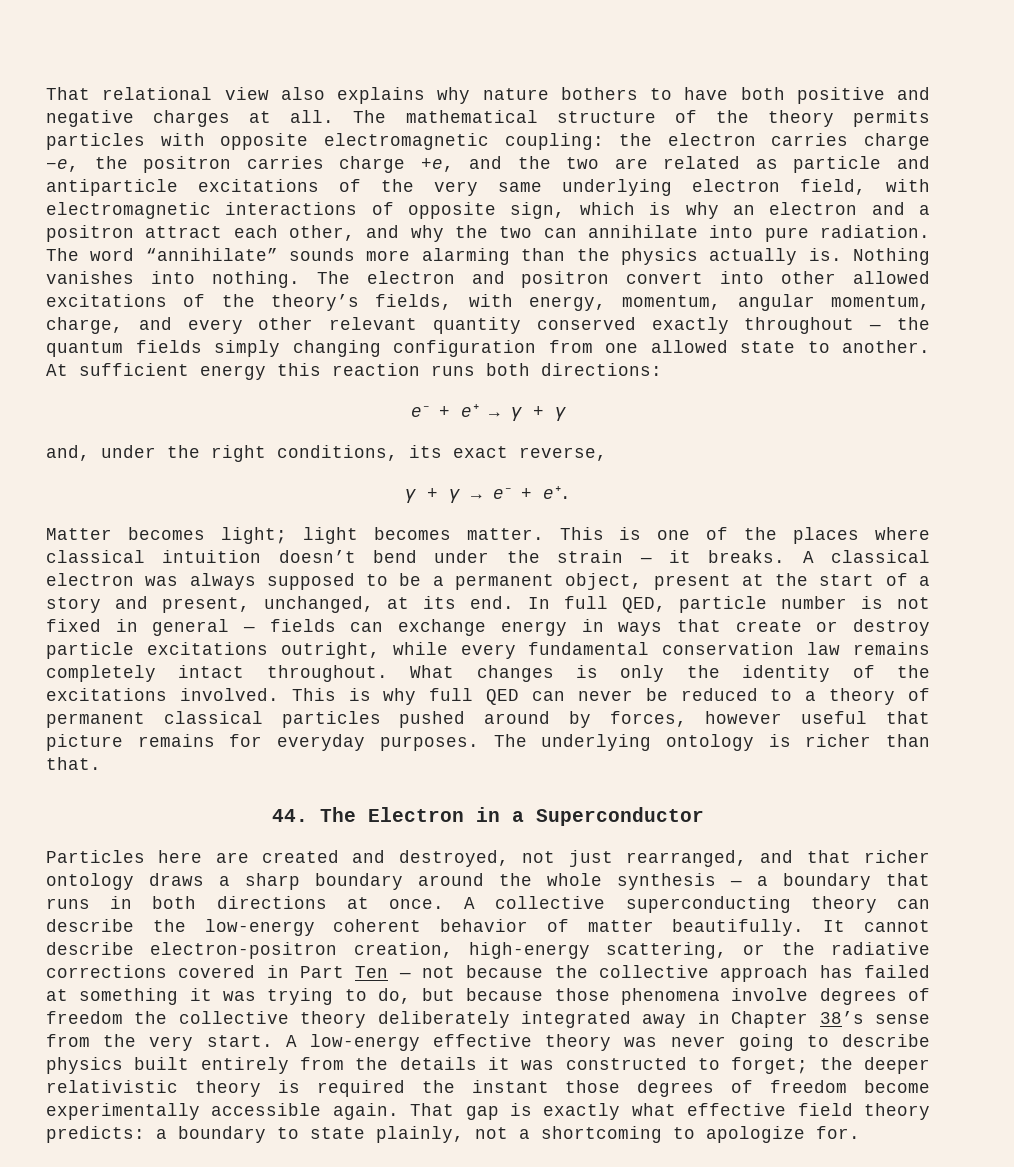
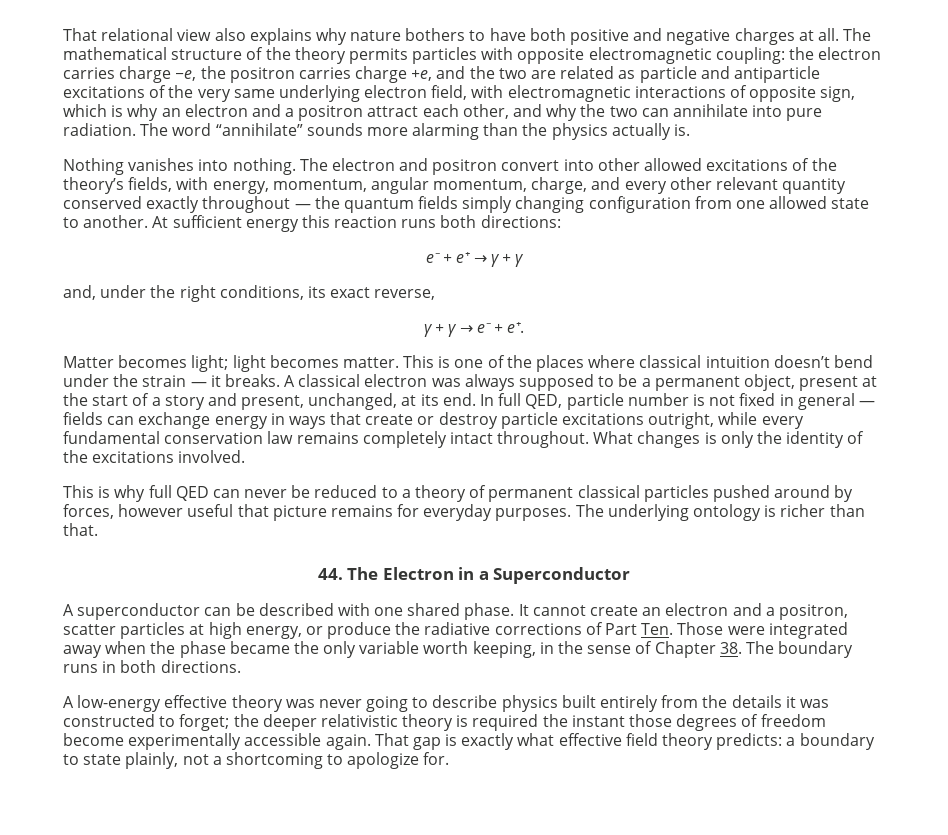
- The word “annihilate” sounds more alarming than the physics actually is. Nothing vanishes into nothing.
+ The word “annihilate” sounds more alarming than the physics actually is.
+ Nothing vanishes into nothing.
- What changes is only the identity of the excitations involved. This is why full QED can never be reduced to a theory of permanent classical particles pushed around by forces, however useful that picture remains for everyday purposes.
+ What changes is only the identity of the excitations involved.
+ This is why full QED can never be reduced to a theory of permanent classical particles pushed around by forces, however useful that picture remains for everyday purposes.
- Particles here are created and destroyed, not just rearranged, and that richer ontology draws a sharp boundary around the whole synthesis — a boundary that runs in both directions at once. A collective superconducting theory can describe the low-energy coherent behavior of matter beautifully. It cannot describe electron-positron creation, high-energy scattering, or the radiative corrections covered in Part Ten — not because the collective approach has failed at something it was trying to do, but because those phenomena involve degrees of freedom the collective theory deliberately integrated away in Chapter 38’s sense from the very start. A low-energy effective theory was never going to describe physics built entirely from the details it was constructed to forget; the deeper relativistic theory is required the instant those degrees of freedom become experimentally accessible again.
+ A superconductor can be described with one shared phase. It cannot create an electron and a positron, scatter particles at high energy, or produce the radiative corrections of Part Ten. Those were integrated away when the phase became the only variable worth keeping, in the sense of Chapter 38. The boundary runs in both directions.
+ A low-energy effective theory was never going to describe physics built entirely from the details it was constructed to forget; the deeper relativistic theory is required the instant those degrees of freedom become experimentally accessible again.

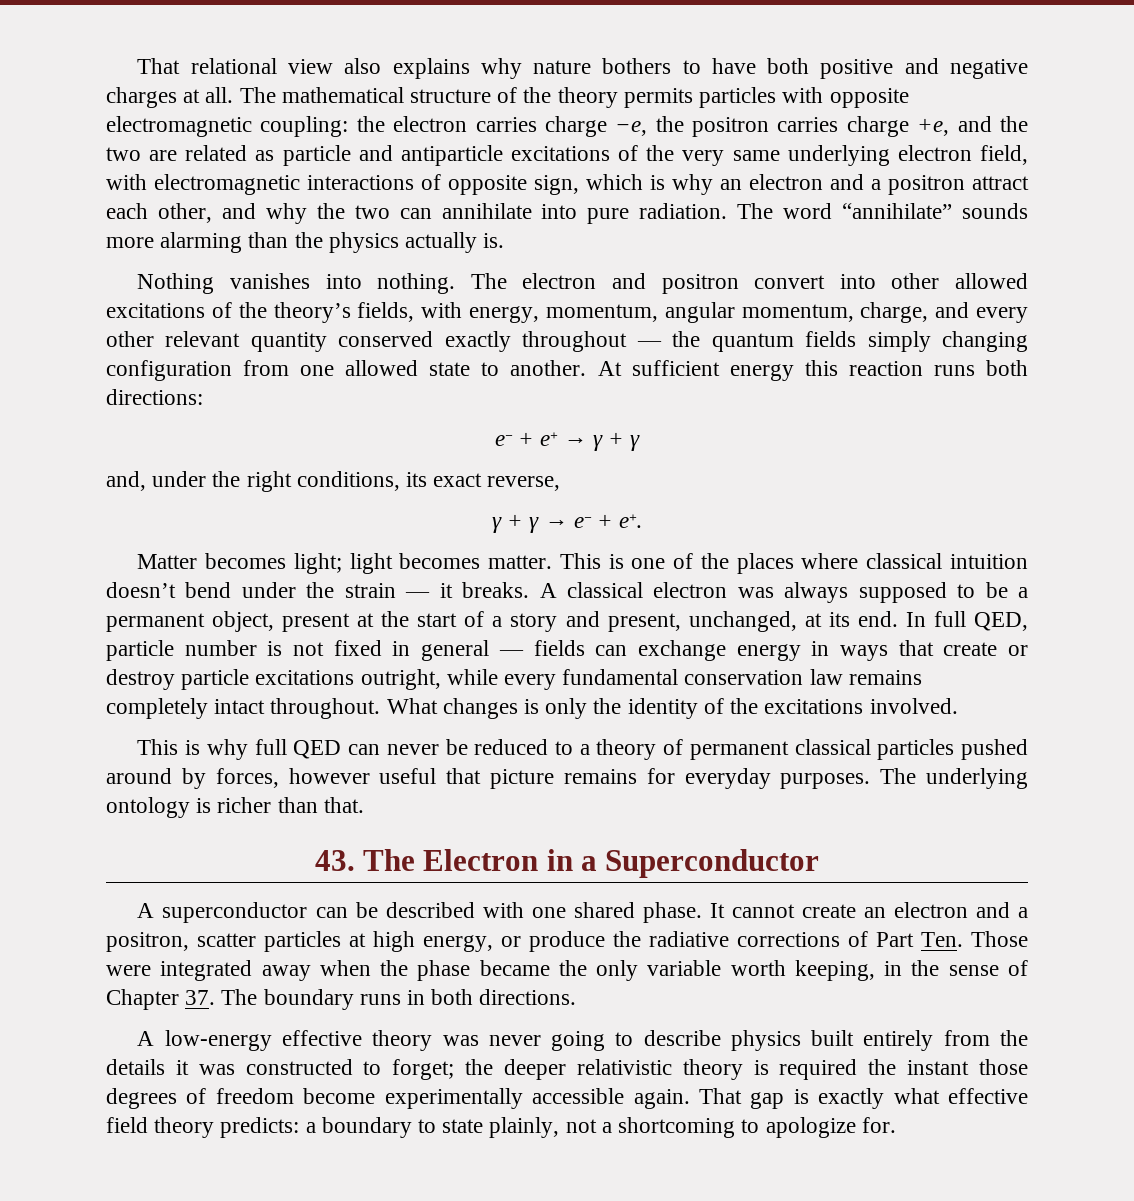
- 44. The Electron in a Superconductor
+ 43. The Electron in a Superconductor
- It cannot create an electron and a positron, scatter particles at high energy, or produce the radiative corrections of Part Ten. Those were integrated away when the phase became the only variable worth keeping, in the sense of Chapter 38. The boundary runs in both directions.
+ It cannot create an electron and a positron, scatter particles at high energy, or produce the radiative corrections of Part Ten. Those were integrated away when the phase became the only variable worth keeping, in the sense of Chapter 37. The boundary runs in both directions.

